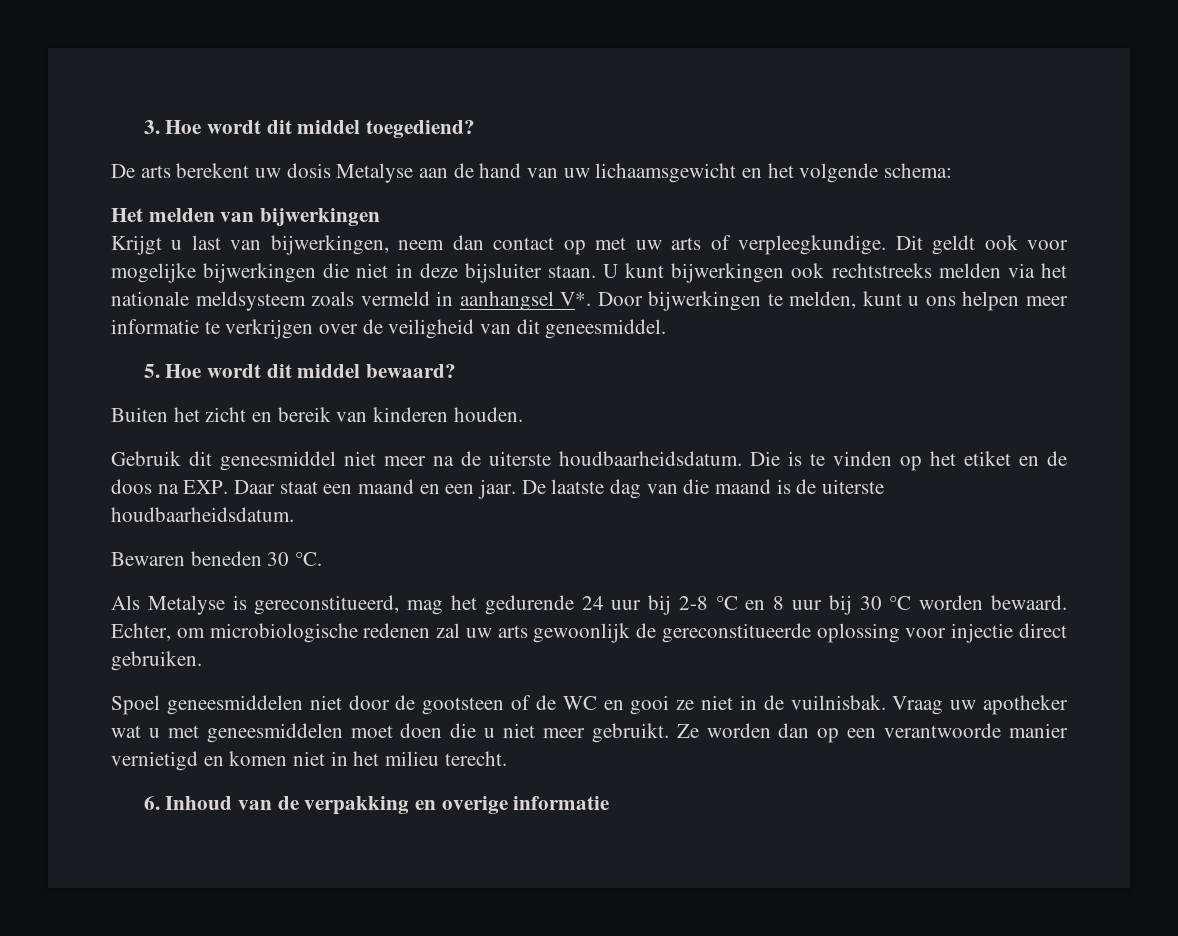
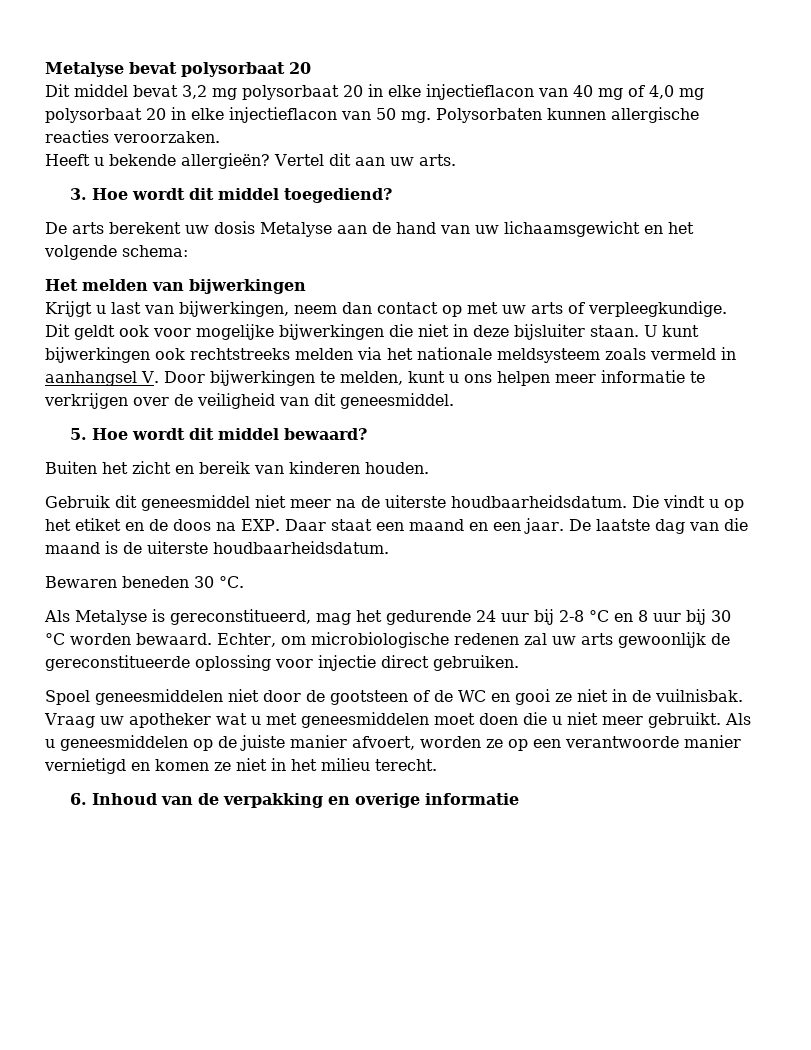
+ Metalyse bevat polysorbaat 20
+ Dit middel bevat 3,2 mg polysorbaat 20 in elke injectieflacon van 40 mg of 4,0 mg polysorbaat 20 in elke injectieflacon van 50 mg. Polysorbaten kunnen allergische reacties veroorzaken.
+ Heeft u bekende allergieën? Vertel dit aan uw arts.
- U kunt bijwerkingen ook rechtstreeks melden via het nationale meldsysteem zoals vermeld in aanhangsel V*. Door bijwerkingen te melden, kunt u ons helpen meer informatie te verkrijgen over de veiligheid van dit geneesmiddel.
+ U kunt bijwerkingen ook rechtstreeks melden via het nationale meldsysteem zoals vermeld in aanhangsel V. Door bijwerkingen te melden, kunt u ons helpen meer informatie te verkrijgen over de veiligheid van dit geneesmiddel.
- Die is te vinden op het etiket en de doos na EXP. Daar staat een maand en een jaar.
+ Die vindt u op het etiket en de doos na EXP. Daar staat een maand en een jaar.
- Ze worden dan op een verantwoorde manier vernietigd en komen niet in het milieu terecht.
+ Als u geneesmiddelen op de juiste manier afvoert, worden ze op een verantwoorde manier vernietigd en komen ze niet in het milieu terecht.

